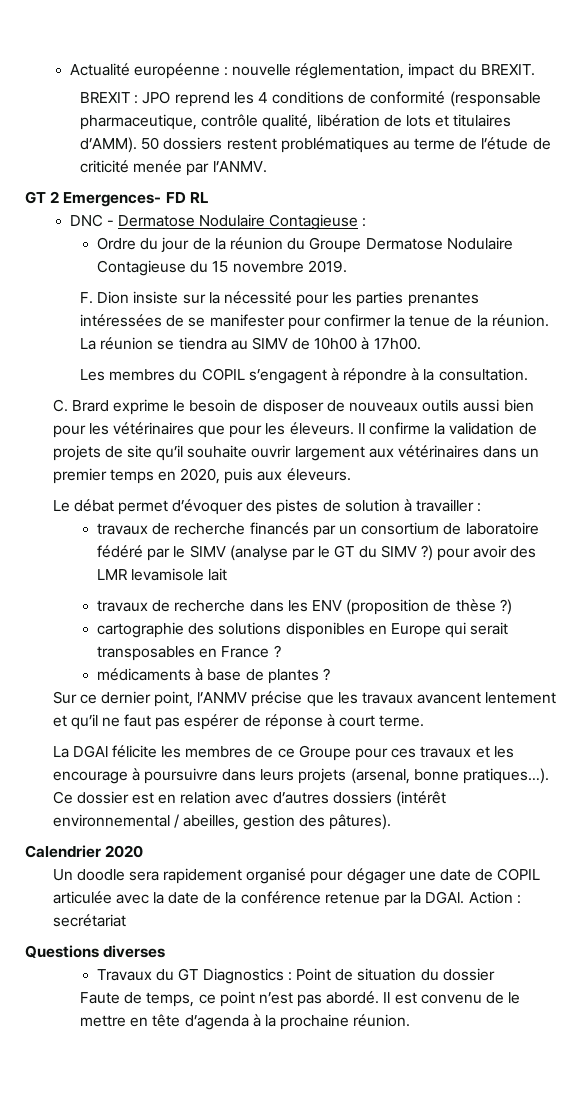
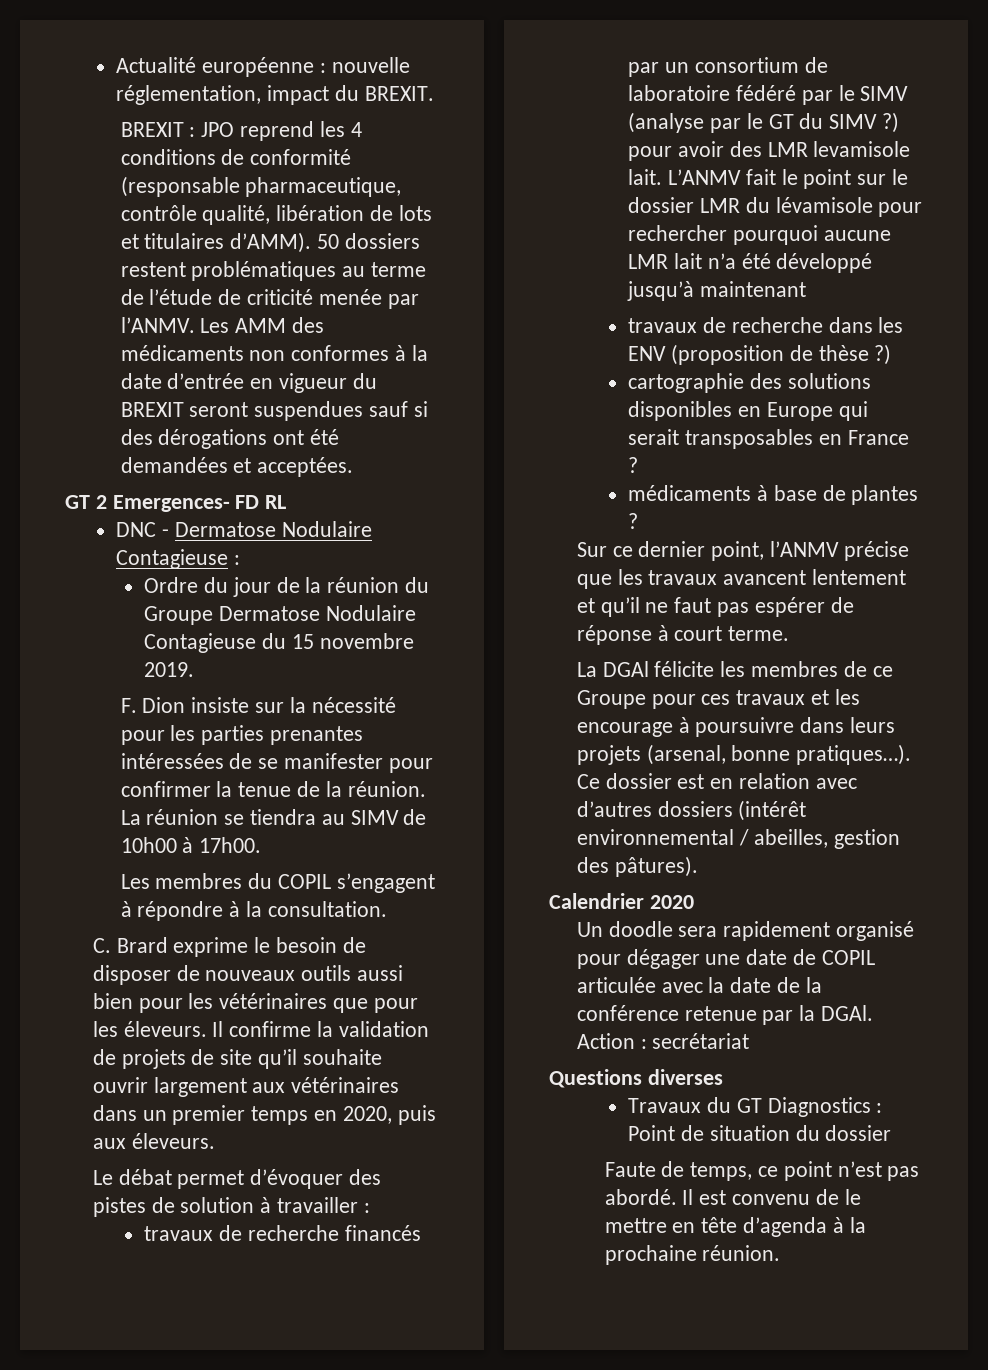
+ Les AMM des médicaments non conformes à la date d’entrée en vigueur du BREXIT seront suspendues sauf si des dérogations ont été demandées et acceptées.
- travaux de recherche financés par un consortium de laboratoire fédéré par le SIMV (analyse par le GT du SIMV ?) pour avoir des LMR levamisole lait
+ travaux de recherche financés par un consortium de laboratoire fédéré par le SIMV (analyse par le GT du SIMV ?) pour avoir des LMR levamisole lait. L’ANMV fait le point sur le dossier LMR du lévamisole pour rechercher pourquoi aucune LMR lait n’a été développé jusqu’à maintenant

